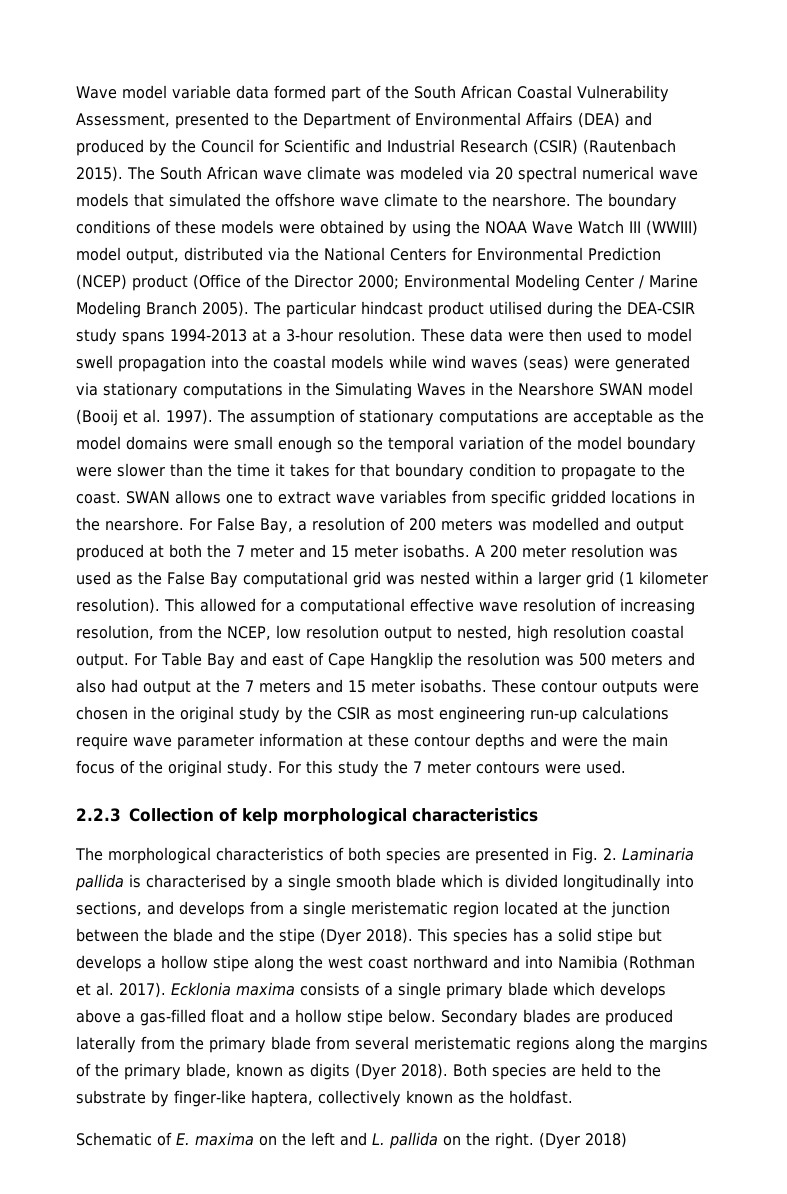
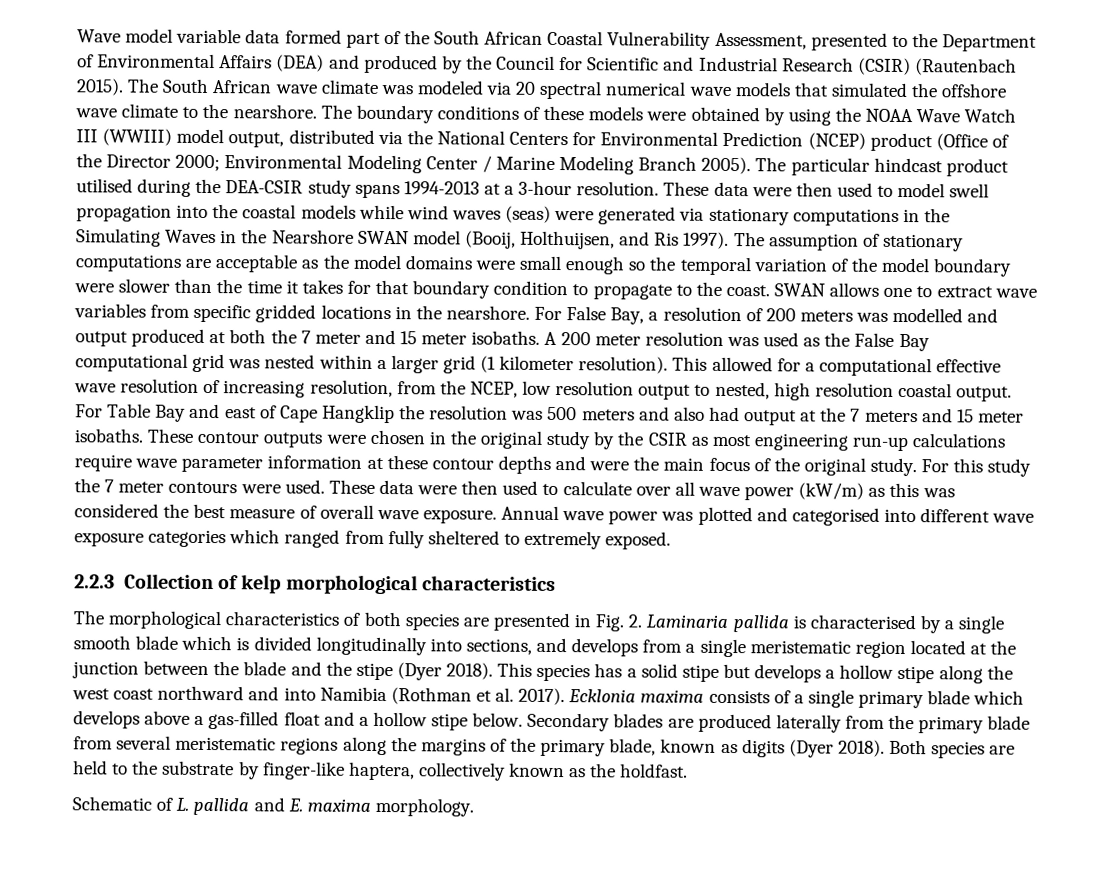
- These data were then used to model swell propagation into the coastal models while wind waves (seas) were generated via stationary computations in the Simulating Waves in the Nearshore SWAN model (Booij et al. 1997).
+ These data were then used to model swell propagation into the coastal models while wind waves (seas) were generated via stationary computations in the Simulating Waves in the Nearshore SWAN model (Booij, Holthuijsen, and Ris 1997).
+ These data were then used to calculate over all wave power (kW/m) as this was considered the best measure of overall wave exposure. Annual wave power was plotted and categorised into different wave exposure categories which ranged from fully sheltered to extremely exposed.
- Schematic of E. maxima on the left and L. pallida on the right. (Dyer 2018)
+ Schematic of L. pallida and E. maxima morphology.

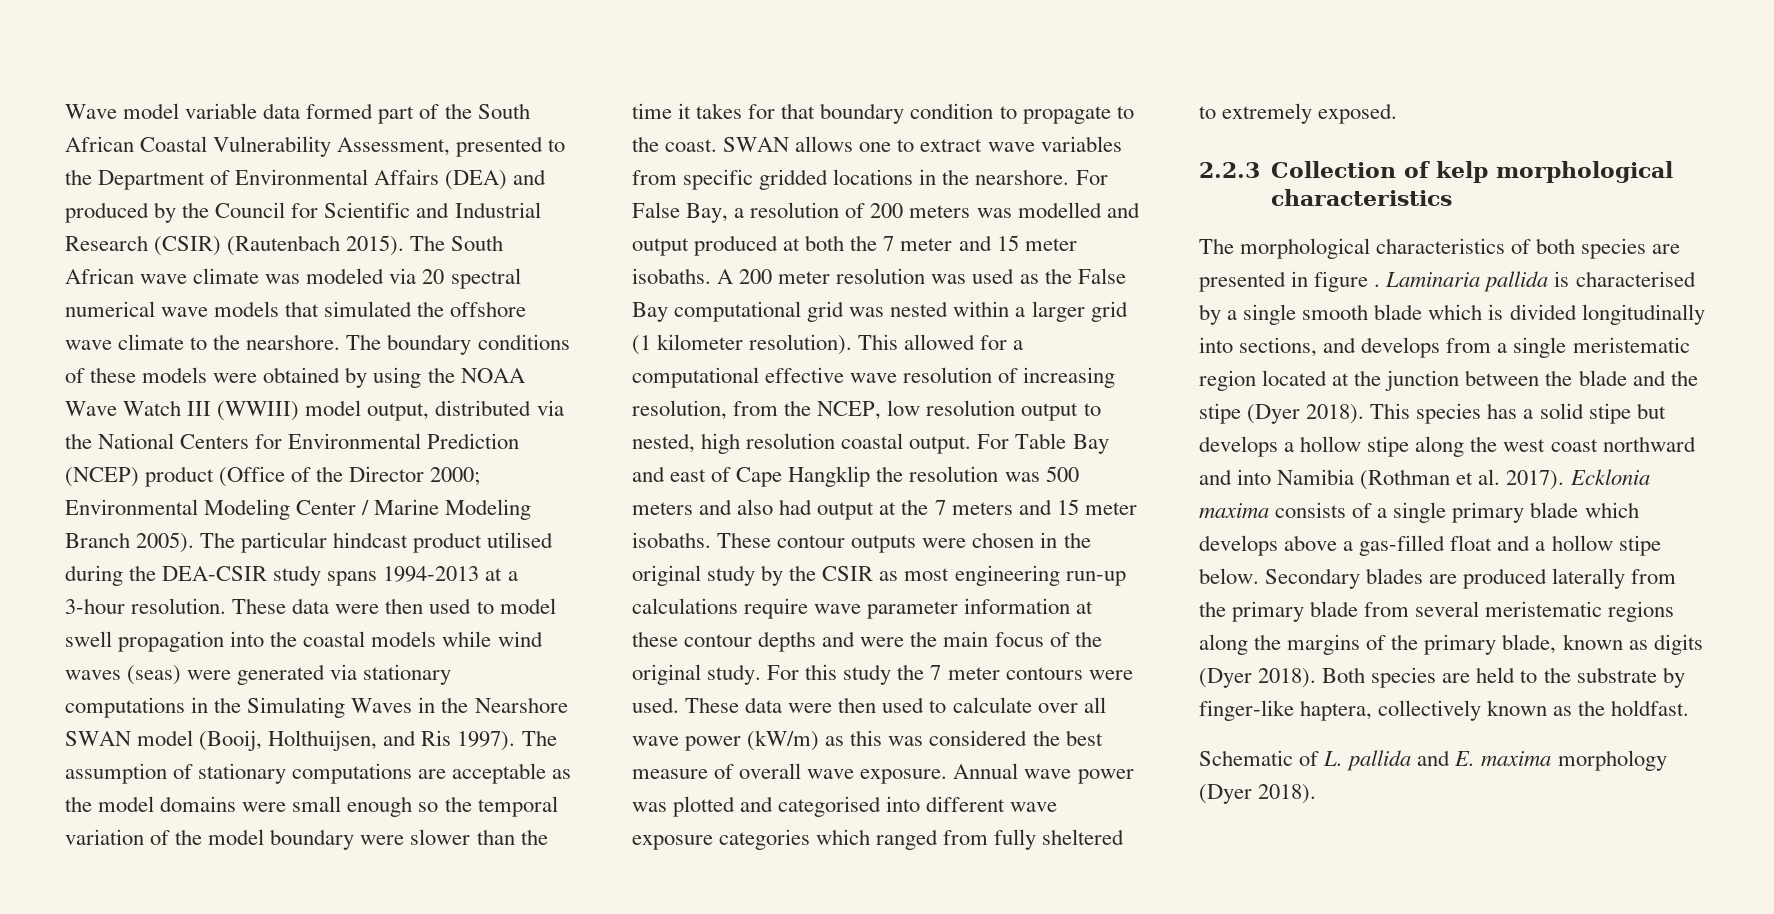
- The morphological characteristics of both species are presented in Fig. 2. Laminaria pallida is characterised by a single smooth blade which is divided longitudinally into sections, and develops from a single meristematic region located at the junction between the blade and the stipe (Dyer 2018).
+ The morphological characteristics of both species are presented in figure . Laminaria pallida is characterised by a single smooth blade which is divided longitudinally into sections, and develops from a single meristematic region located at the junction between the blade and the stipe (Dyer 2018).
- Schematic of L. pallida and E. maxima morphology.
+ Schematic of L. pallida and E. maxima morphology (Dyer 2018).

